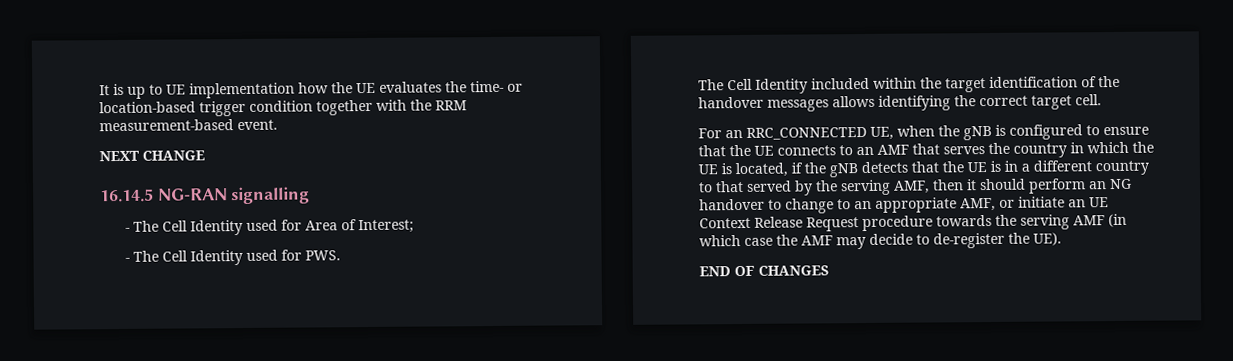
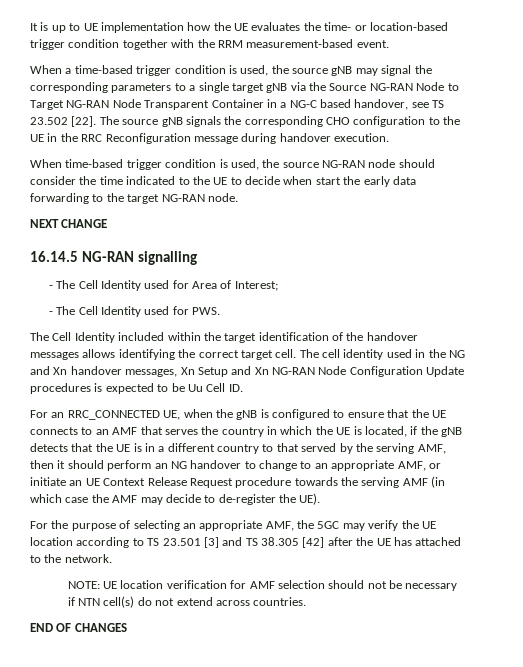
+ When a time-based trigger condition is used, the source gNB may signal the corresponding parameters to a single target gNB via the Source NG-RAN Node to Target NG-RAN Node Transparent Container in a NG-C based handover, see TS 23.502 [22]. The source gNB signals the corresponding CHO configuration to the UE in the RRC Reconfiguration message during handover execution.
+ When time-based trigger condition is used, the source NG-RAN node should consider the time indicated to the UE to decide when start the early data forwarding to the target NG-RAN node.
+ The cell identity used in the NG and Xn handover messages, Xn Setup and Xn NG-RAN Node Configuration Update procedures is expected to be Uu Cell ID.
+ For the purpose of selecting an appropriate AMF, the 5GC may verify the UE location according to TS 23.501 [3] and TS 38.305 [42] after the UE has attached to the network.
+ NOTE: UE location verification for AMF selection should not be necessary if NTN cell(s) do not extend across countries.

